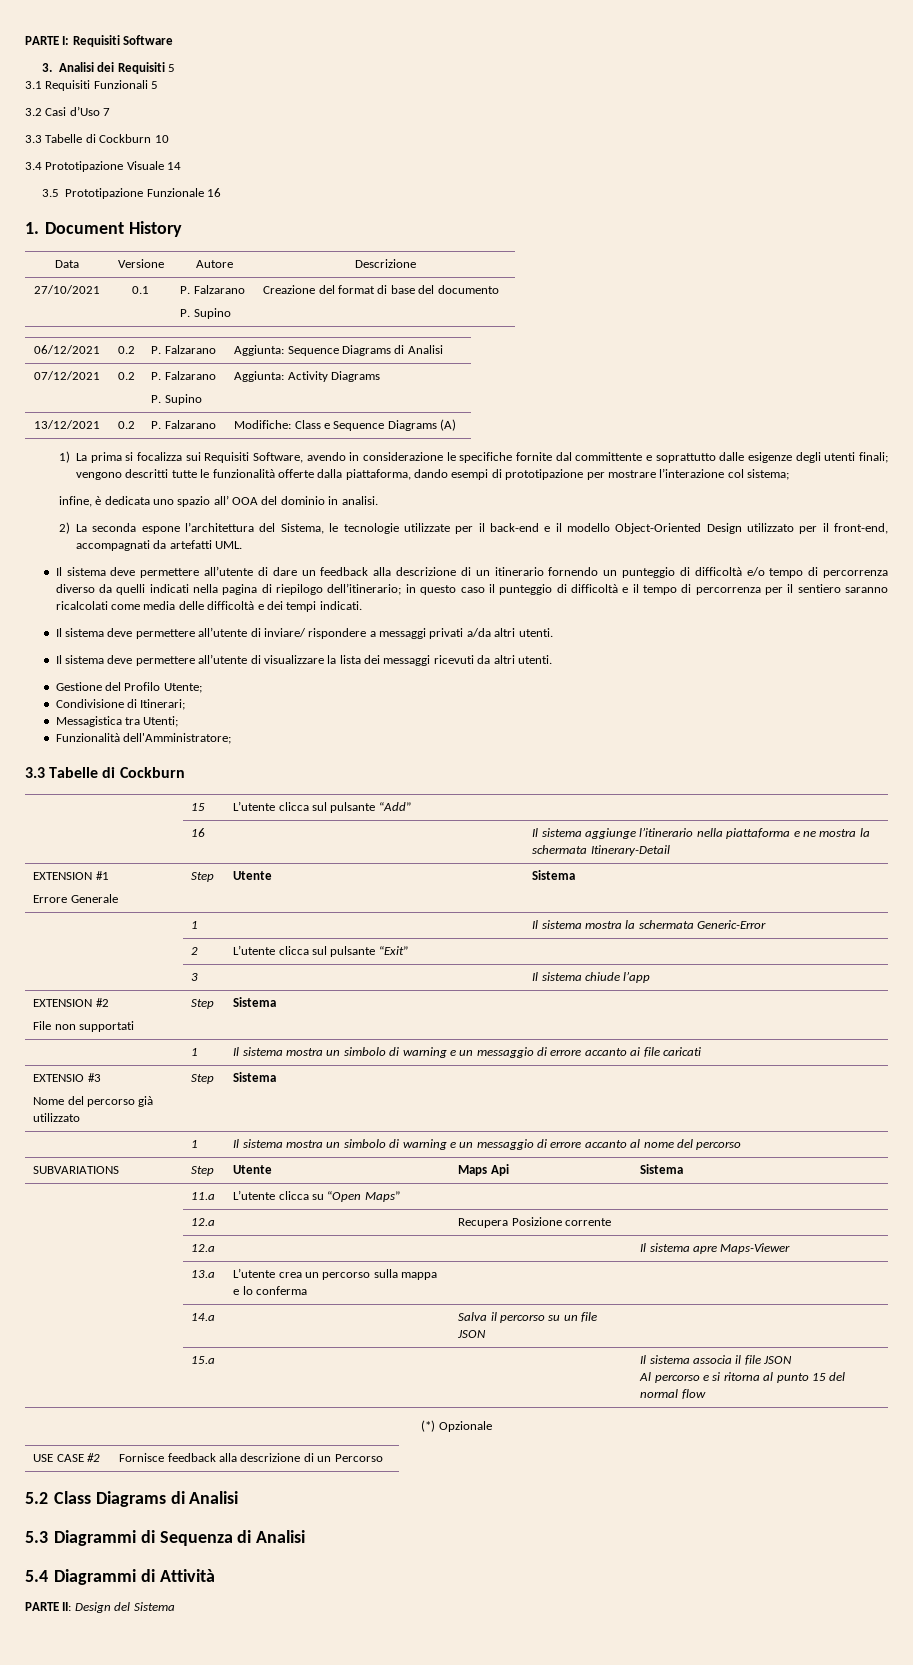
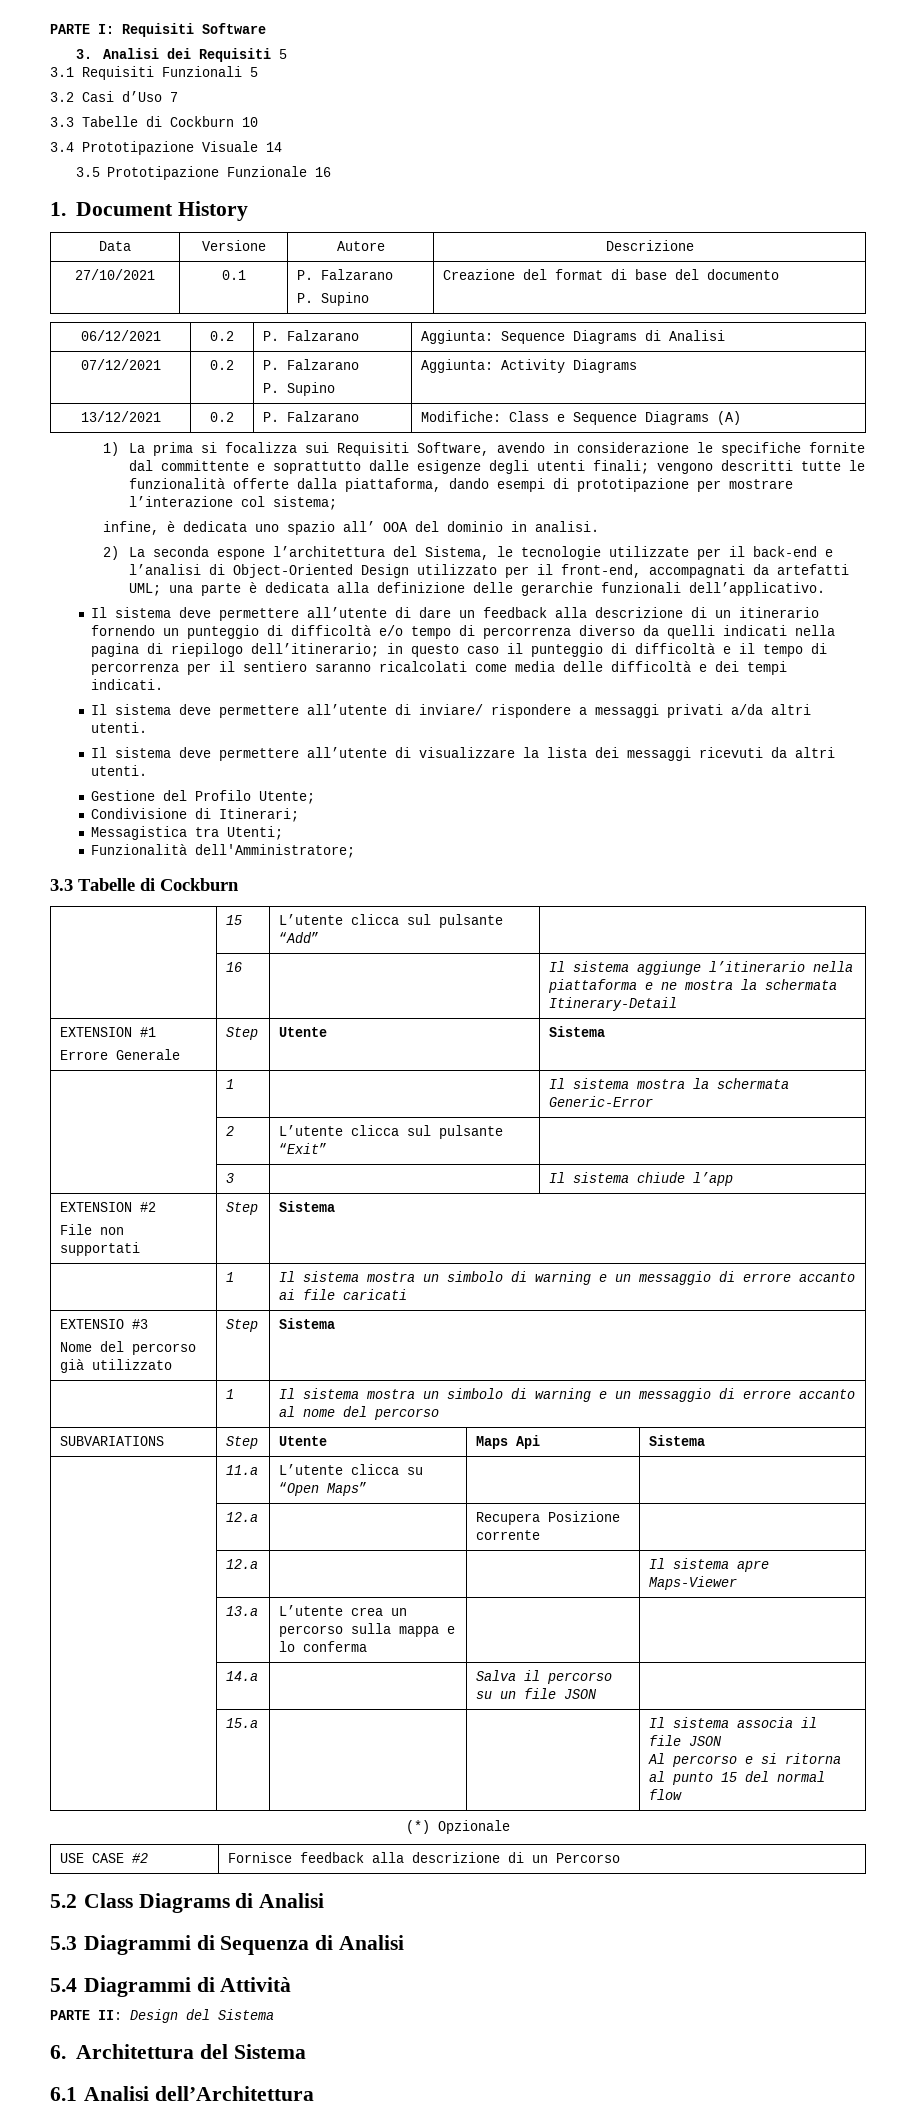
- 2) La seconda espone l’architettura del Sistema, le tecnologie utilizzate per il back-end e il modello Object-Oriented Design utilizzato per il front-end, accompagnati da artefatti UML.
+ 2) La seconda espone l’architettura del Sistema, le tecnologie utilizzate per il back-end e l’analisi di Object-Oriented Design utilizzato per il front-end, accompagnati da artefatti UML; una parte è dedicata alla definizione delle gerarchie funzionali dell’applicativo.
+ 6. Architettura del Sistema
+ 6.1 Analisi dell’Architettura

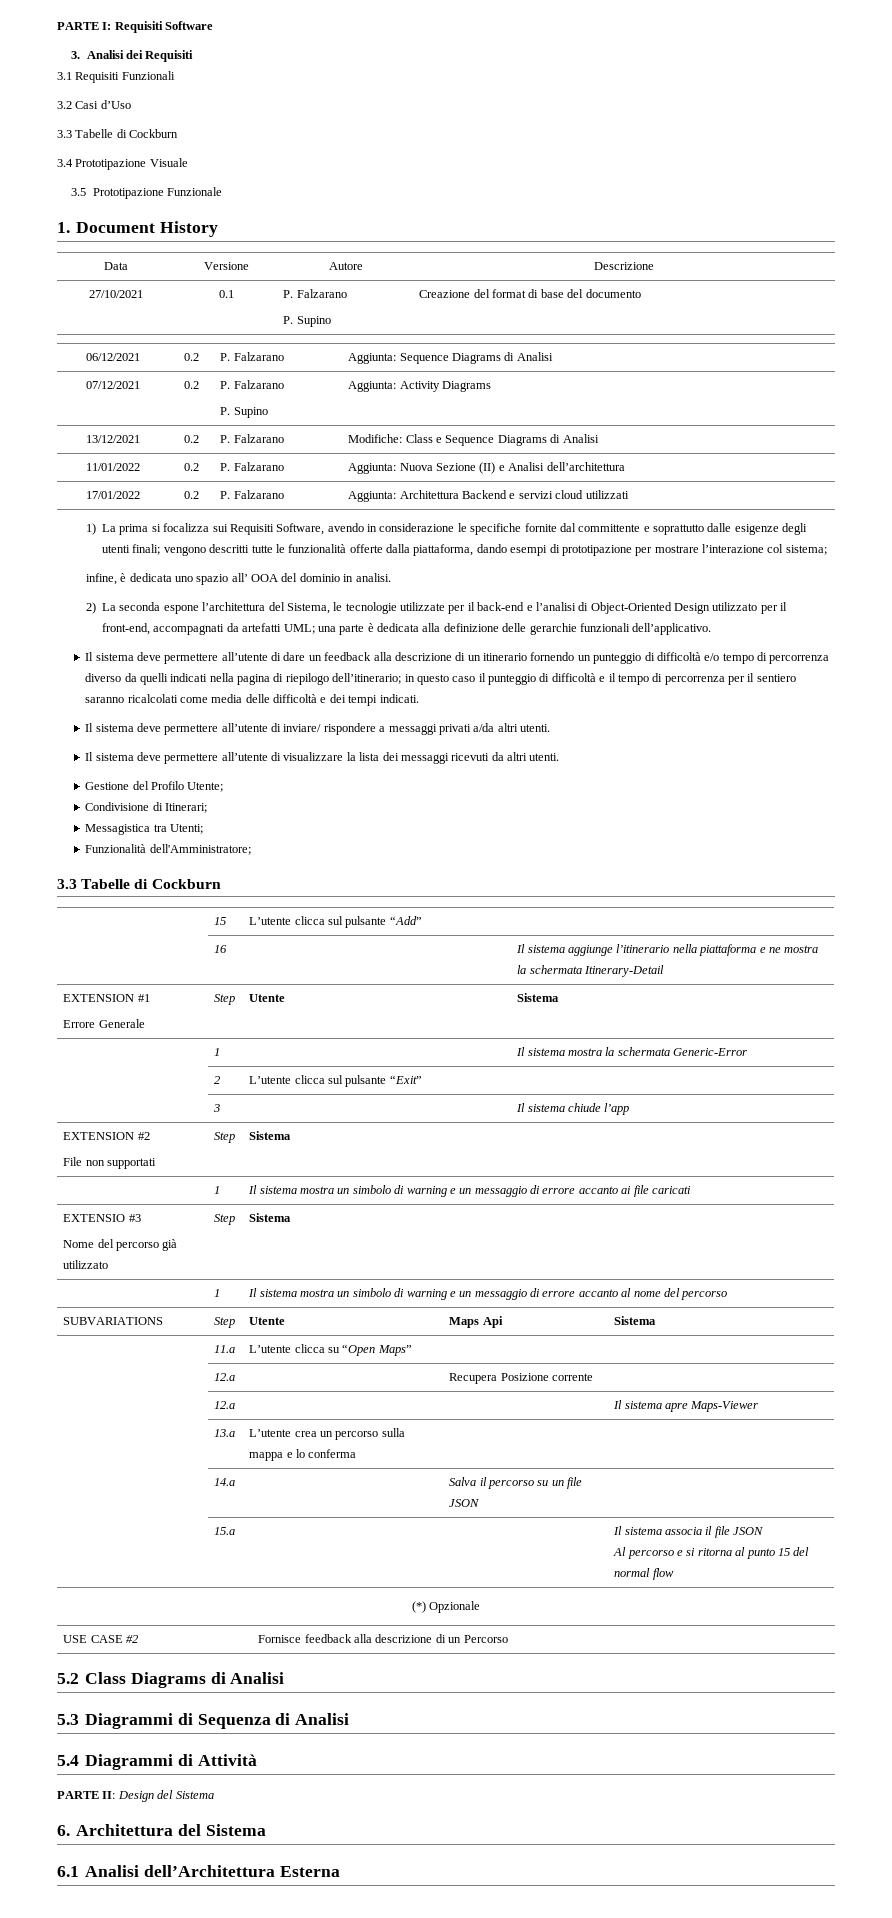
- 3. Analisi dei Requisiti 5
+ 3. Analisi dei Requisiti
- 3.1 Requisiti Funzionali 5
+ 3.1 Requisiti Funzionali
- 3.2 Casi d’Uso 7
- 3.3 Tabelle di Cockburn 10
+ 3.2 Casi d’Uso
+ 3.3 Tabelle di Cockburn
- 3.4 Prototipazione Visuale 14
+ 3.4 Prototipazione Visuale
- 3.5 Prototipazione Funzionale 16
+ 3.5 Prototipazione Funzionale
- 13/12/2021 | 0.2 | P. Falzarano | Modifiche: Class e Sequence Diagrams (A)
+ 13/12/2021 | 0.2 | P. Falzarano | Modifiche: Class e Sequence Diagrams di Analisi
+ 11/01/2022 | 0.2 | P. Falzarano | Aggiunta: Nuova Sezione (II) e Analisi dell’architettura
+ 17/01/2022 | 0.2 | P. Falzarano | Aggiunta: Architettura Backend e servizi cloud utilizzati
- 6.1 Analisi dell’Architettura
+ 6.1 Analisi dell’Architettura Esterna

